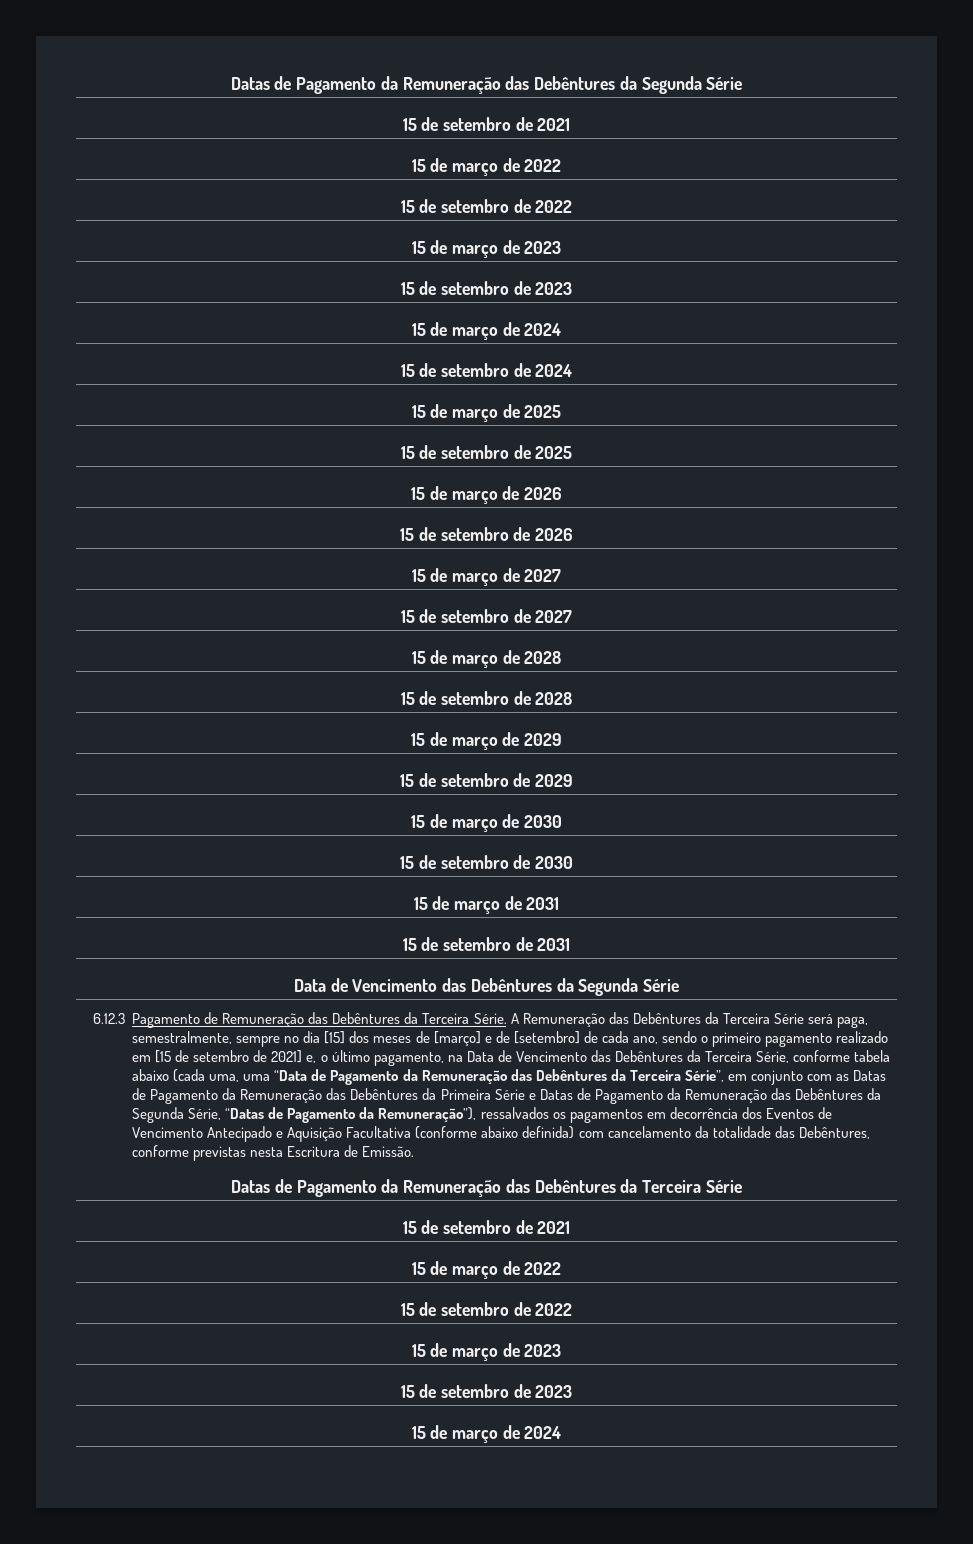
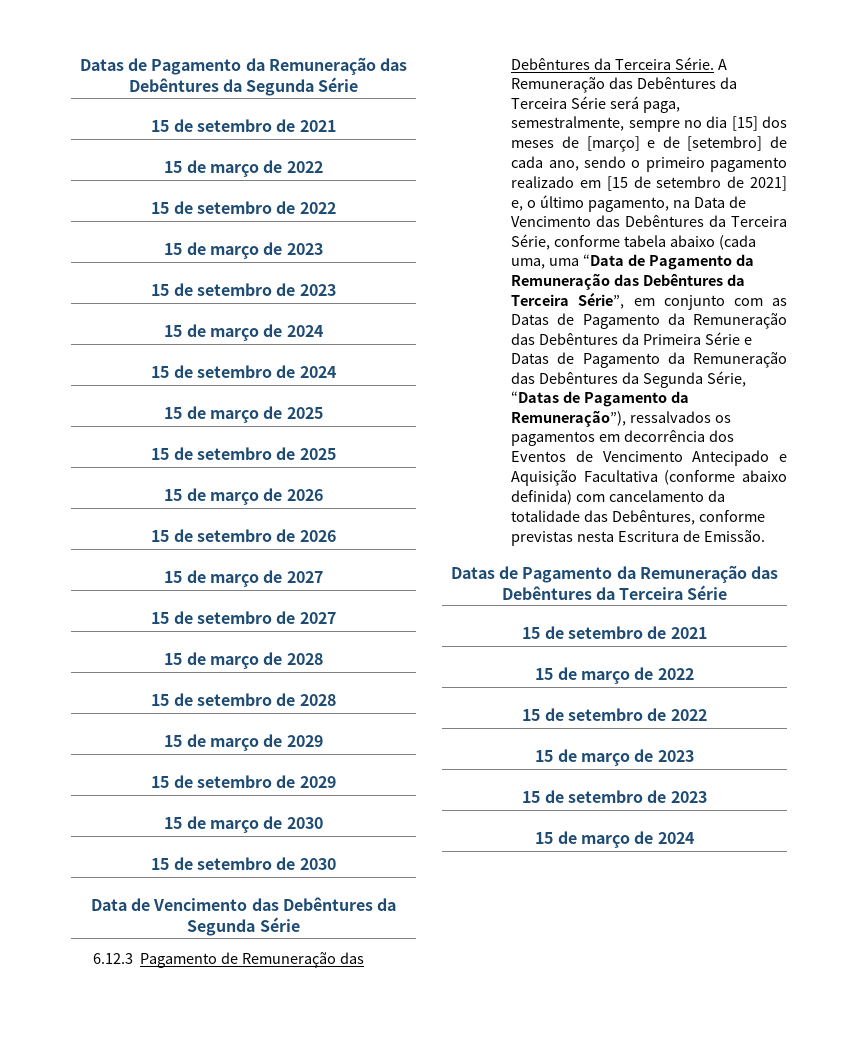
- 15 de março de 2031
- 15 de setembro de 2031

